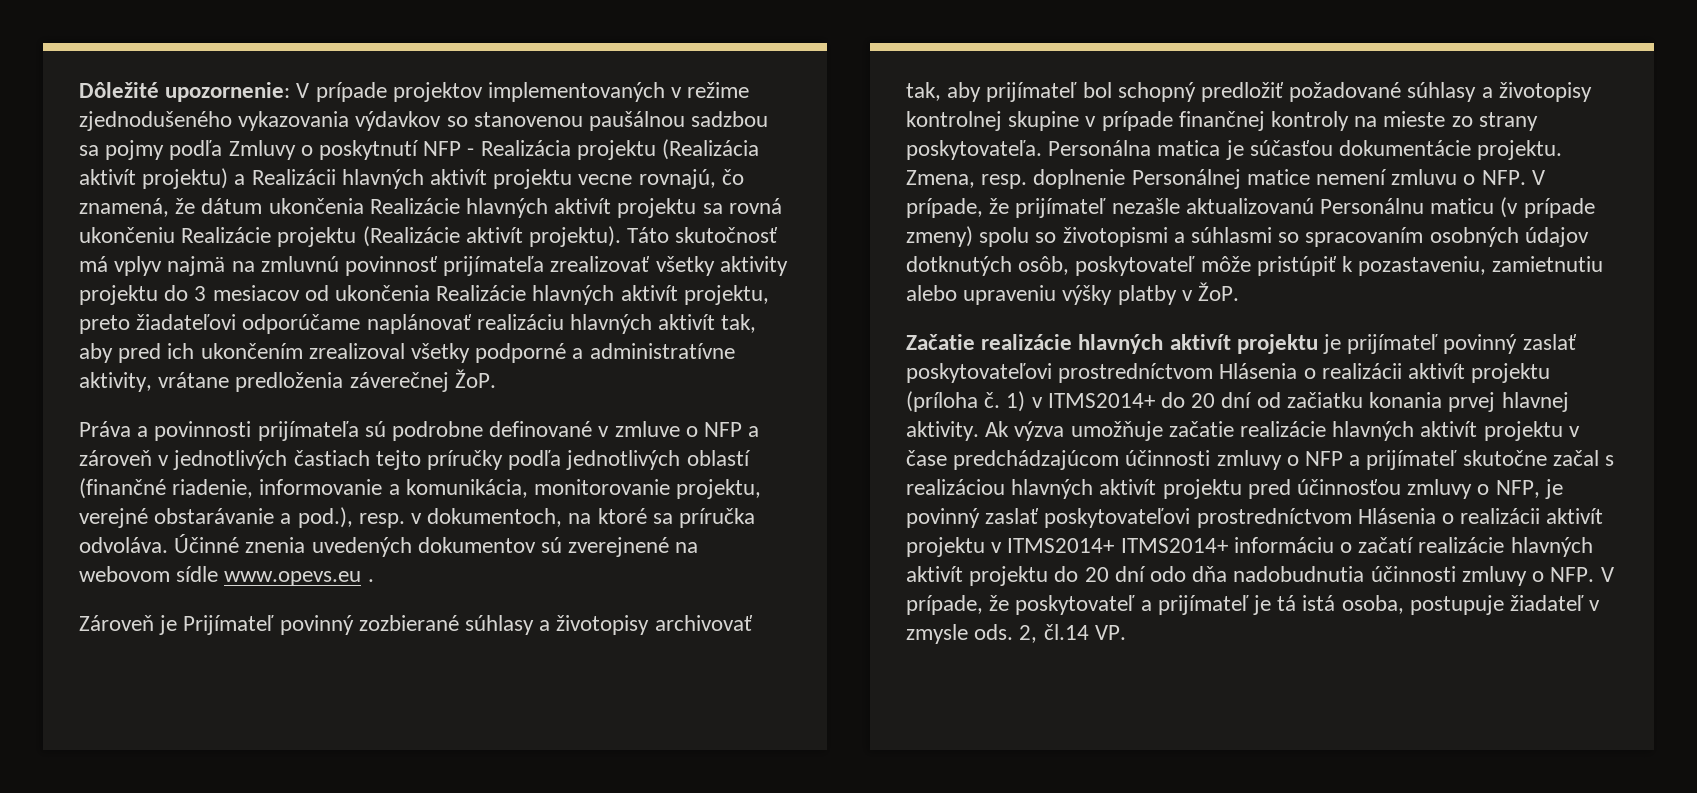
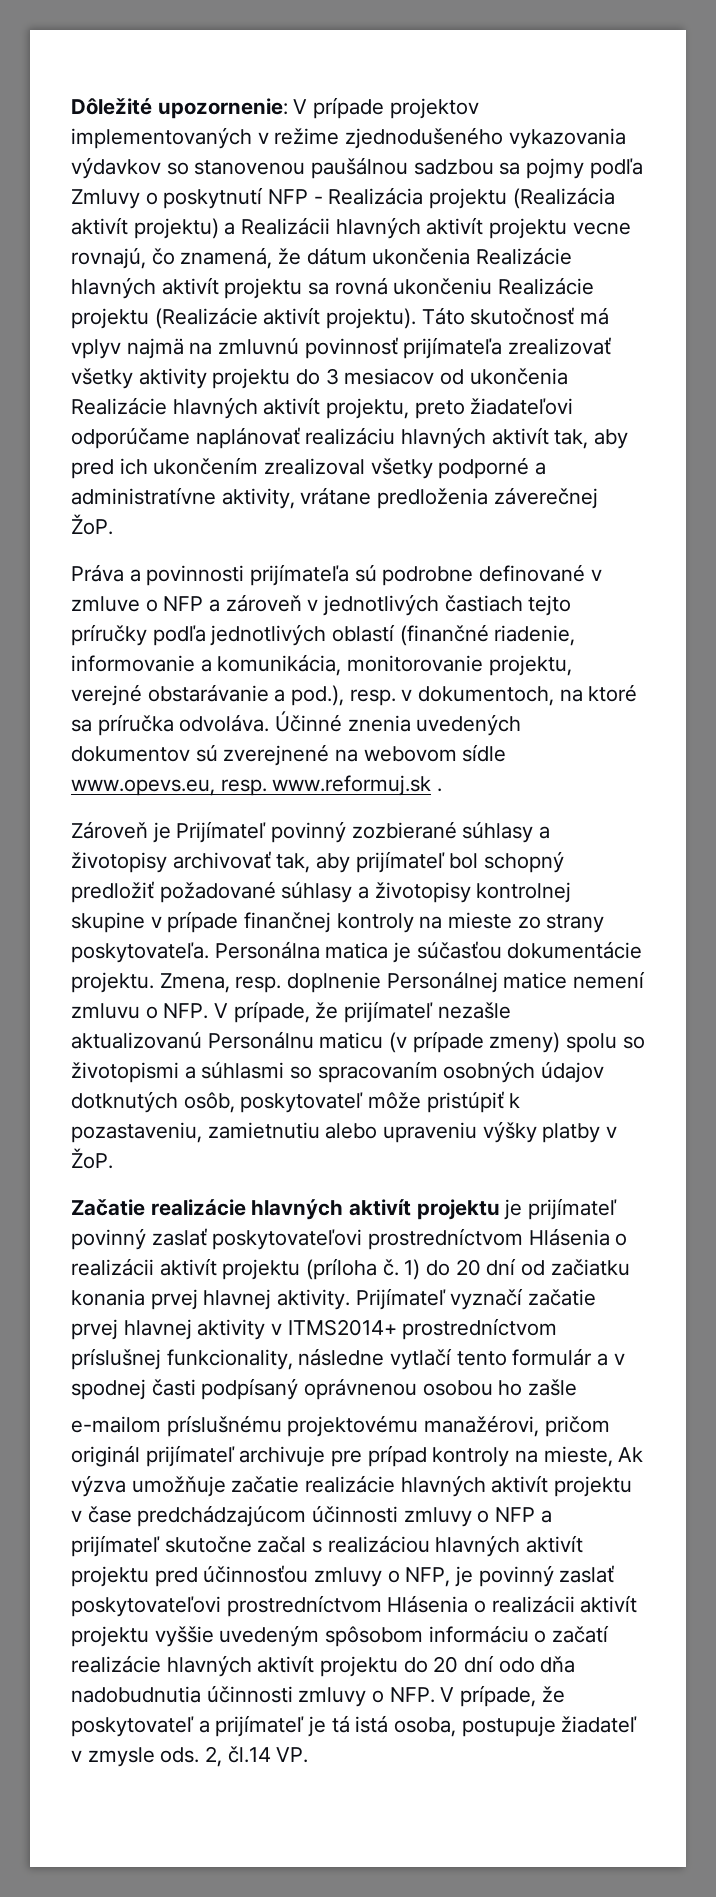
- Účinné znenia uvedených dokumentov sú zverejnené na webovom sídle www.opevs.eu .
+ Účinné znenia uvedených dokumentov sú zverejnené na webovom sídle www.opevs.eu, resp. www.reformuj.sk .
- 1) v ITMS2014+ do 20 dní od začiatku konania prvej hlavnej aktivity.
+ 1) do 20 dní od začiatku konania prvej hlavnej aktivity.
- Ak výzva umožňuje začatie realizácie hlavných aktivít projektu v čase predchádzajúcom účinnosti zmluvy o NFP a prijímateľ skutočne začal s realizáciou hlavných aktivít projektu pred účinnosťou zmluvy o NFP, je povinný zaslať poskytovateľovi prostredníctvom Hlásenia o realizácii aktivít projektu v ITMS2014+ ITMS2014+ informáciu o začatí realizácie hlavných aktivít projektu do 20 dní odo dňa nadobudnutia účinnosti zmluvy o NFP. V prípade, že poskytovateľ a prijímateľ je tá istá osoba, postupuje žiadateľ v zmysle ods.
+ Prijímateľ vyznačí začatie prvej hlavnej aktivity v ITMS2014+ prostredníctvom príslušnej funkcionality, následne vytlačí tento formulár a v spodnej časti podpísaný oprávnenou osobou ho zašle
+ e-mailom príslušnému projektovému manažérovi, pričom originál prijímateľ archivuje pre prípad kontroly na mieste, Ak výzva umožňuje začatie realizácie hlavných aktivít projektu v čase predchádzajúcom účinnosti zmluvy o NFP a prijímateľ skutočne začal s realizáciou hlavných aktivít projektu pred účinnosťou zmluvy o NFP, je povinný zaslať poskytovateľovi prostredníctvom Hlásenia o realizácii aktivít projektu vyššie uvedeným spôsobom informáciu o začatí realizácie hlavných aktivít projektu do 20 dní odo dňa nadobudnutia účinnosti zmluvy o NFP. V prípade, že poskytovateľ a prijímateľ je tá istá osoba, postupuje žiadateľ v zmysle ods.

